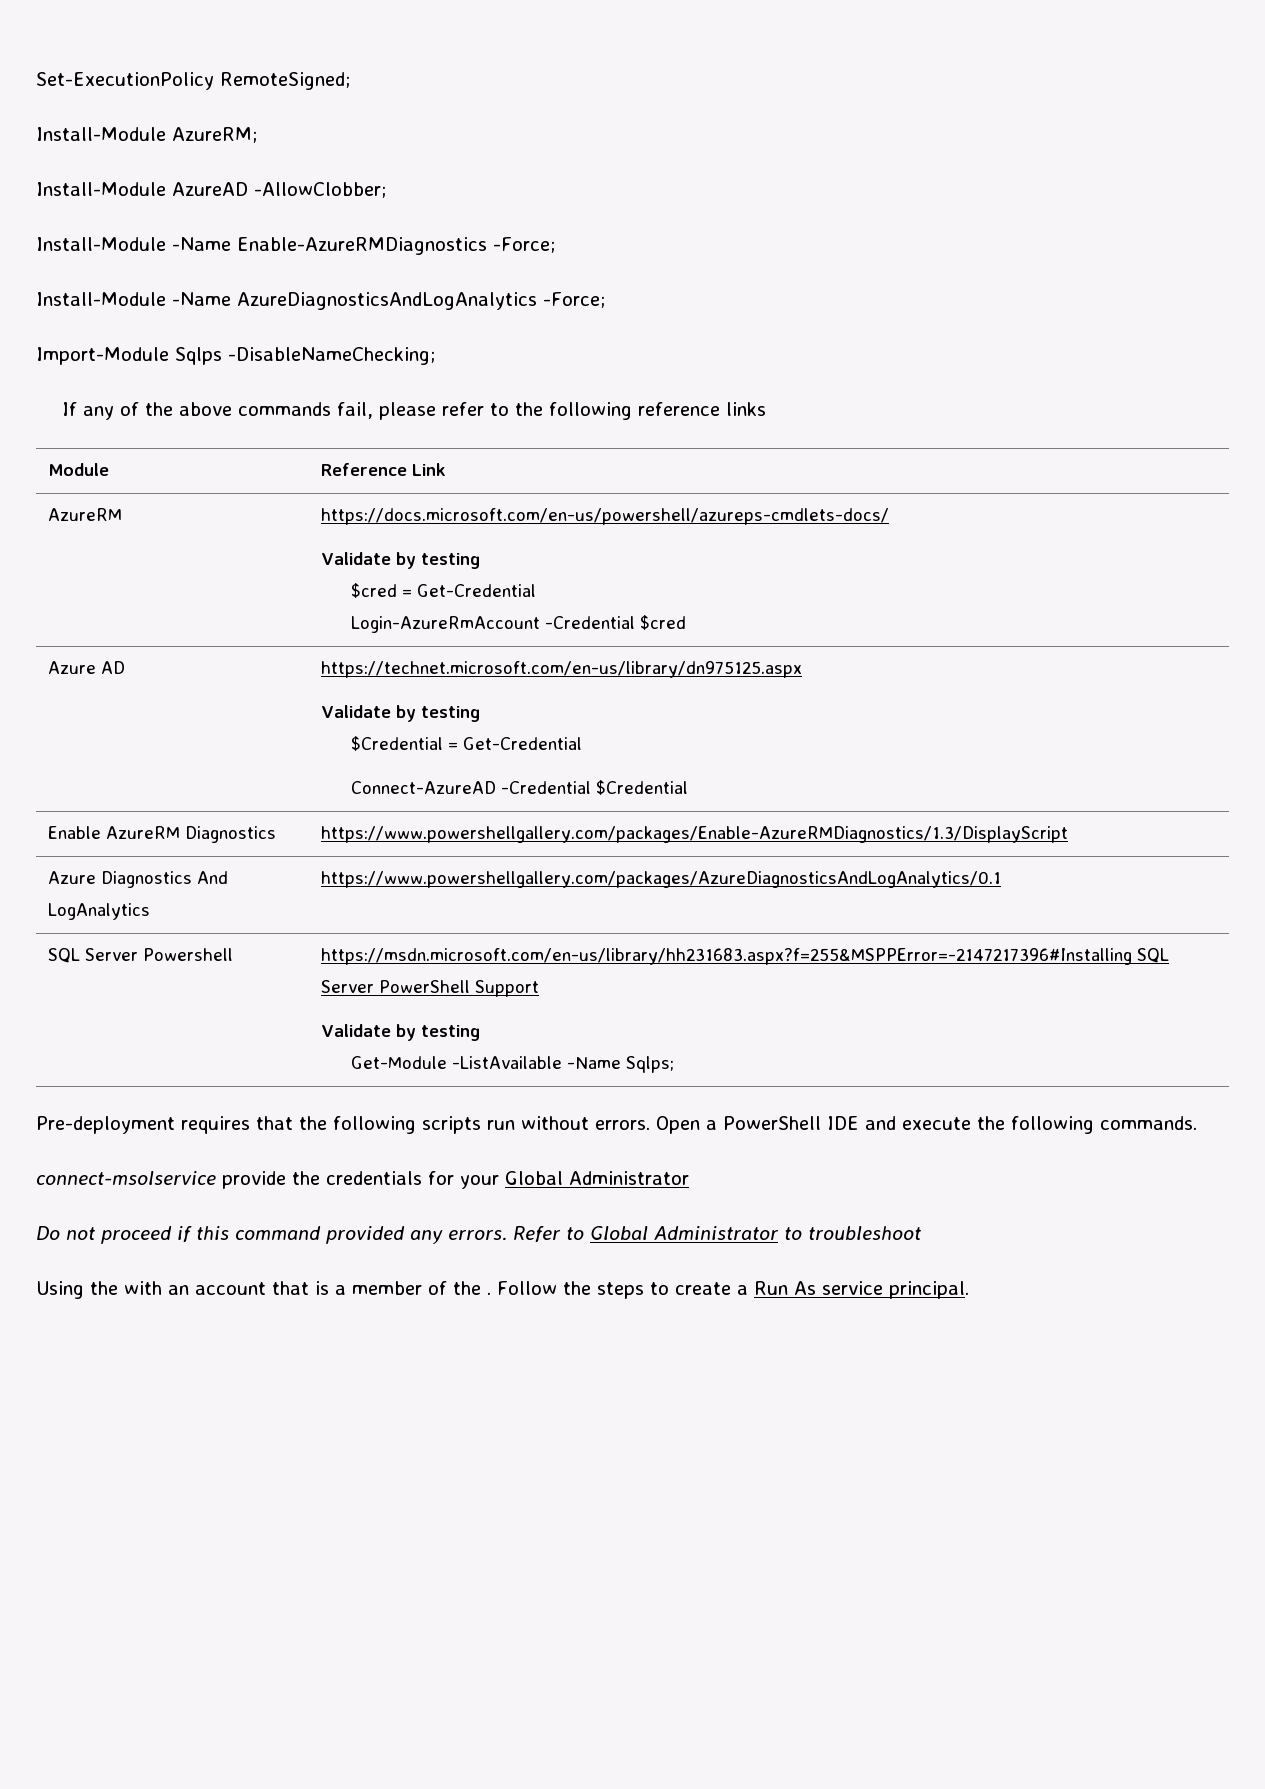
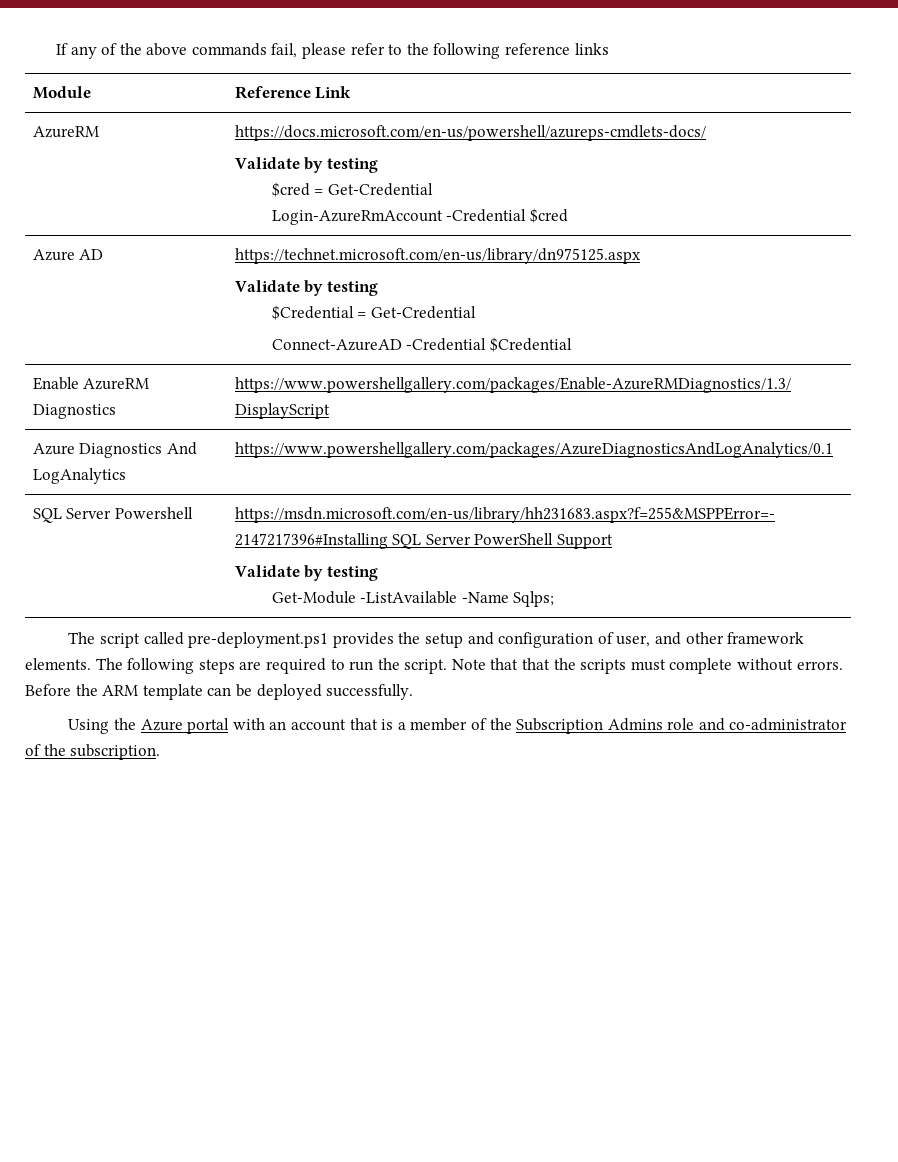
- Set-ExecutionPolicy RemoteSigned;
- Install-Module AzureRM;
- Install-Module AzureAD -AllowClobber;
- Install-Module -Name Enable-AzureRMDiagnostics -Force;
- Install-Module -Name AzureDiagnosticsAndLogAnalytics -Force;
- Import-Module Sqlps -DisableNameChecking;
- Pre-deployment requires that the following scripts run without errors. Open a PowerShell IDE and execute the following commands.
- connect-msolservice provide the credentials for your Global Administrator
- Do not proceed if this command provided any errors. Refer to Global Administrator to troubleshoot
+ The script called pre-deployment.ps1 provides the setup and configuration of user, and other framework elements. The following steps are required to run the script. Note that that the scripts must complete without errors. Before the ARM template can be deployed successfully.
- Using the with an account that is a member of the . Follow the steps to create a Run As service principal.
+ Using the Azure portal with an account that is a member of the Subscription Admins role and co-administrator of the subscription.

